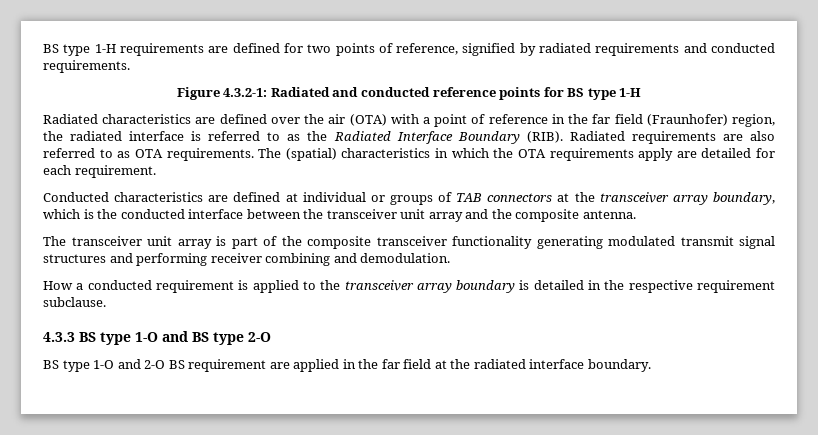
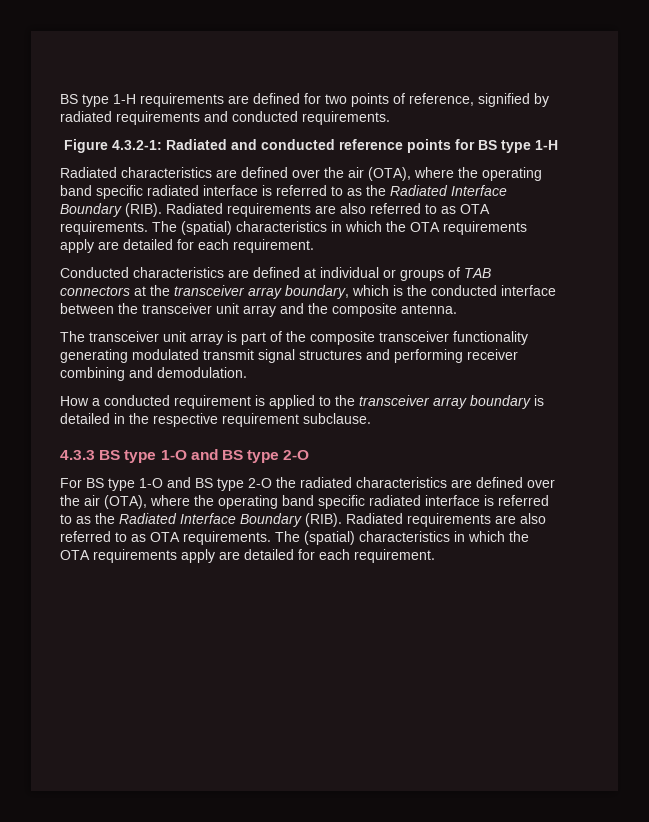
- Radiated characteristics are defined over the air (OTA) with a point of reference in the far field (Fraunhofer) region, the radiated interface is referred to as the Radiated Interface Boundary (RIB).
+ Radiated characteristics are defined over the air (OTA), where the operating band specific radiated interface is referred to as the Radiated Interface Boundary (RIB).
- BS type 1-O and 2-O BS requirement are applied in the far field at the radiated interface boundary.
+ For BS type 1-O and BS type 2-O the radiated characteristics are defined over the air (OTA), where the operating band specific radiated interface is referred to as the Radiated Interface Boundary (RIB). Radiated requirements are also referred to as OTA requirements. The (spatial) characteristics in which the OTA requirements apply are detailed for each requirement.

